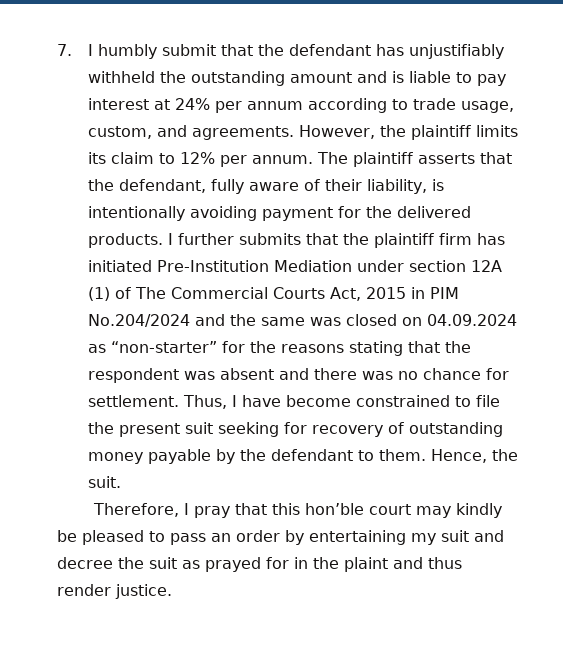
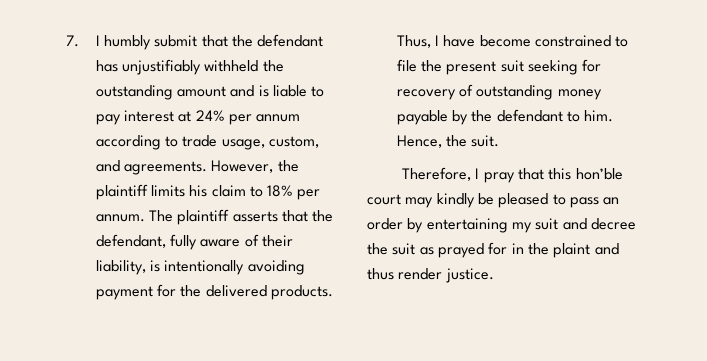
- However, the plaintiff limits its claim to 12% per annum.
+ However, the plaintiff limits his claim to 18% per annum.
- I further submits that the plaintiff firm has initiated Pre-Institution Mediation under section 12A (1) of The Commercial Courts Act, 2015 in PIM No.204/2024 and the same was closed on 04.09.2024 as “non-starter” for the reasons stating that the respondent was absent and there was no chance for settlement.
- Thus, I have become constrained to file the present suit seeking for recovery of outstanding money payable by the defendant to them.
+ Thus, I have become constrained to file the present suit seeking for recovery of outstanding money payable by the defendant to him.

